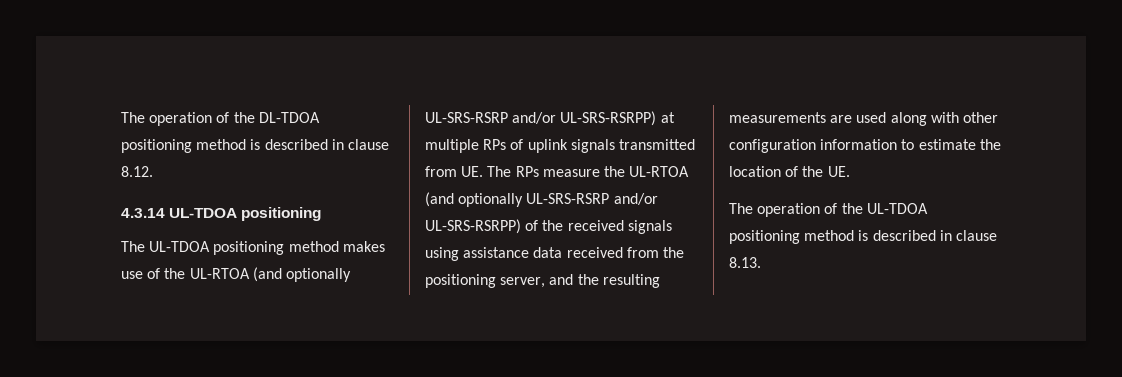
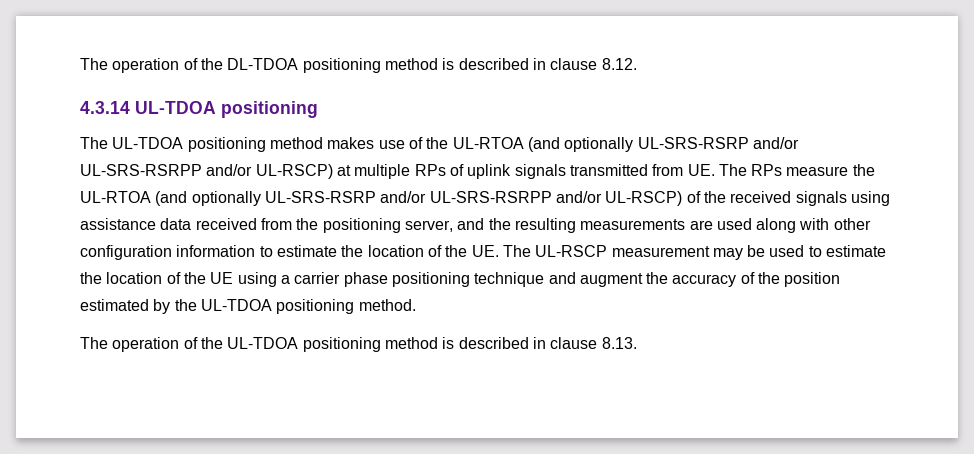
- The UL-TDOA positioning method makes use of the UL-RTOA (and optionally UL-SRS-RSRP and/or UL-SRS-RSRPP) at multiple RPs of uplink signals transmitted from UE. The RPs measure the UL-RTOA (and optionally UL-SRS-RSRP and/or UL-SRS-RSRPP) of the received signals using assistance data received from the positioning server, and the resulting measurements are used along with other configuration information to estimate the location of the UE.
+ The UL-TDOA positioning method makes use of the UL-RTOA (and optionally UL-SRS-RSRP and/or UL-SRS-RSRPP and/or UL-RSCP) at multiple RPs of uplink signals transmitted from UE. The RPs measure the UL-RTOA (and optionally UL-SRS-RSRP and/or UL-SRS-RSRPP and/or UL-RSCP) of the received signals using assistance data received from the positioning server, and the resulting measurements are used along with other configuration information to estimate the location of the UE. The UL-RSCP measurement may be used to estimate the location of the UE using a carrier phase positioning technique and augment the accuracy of the position estimated by the UL-TDOA positioning method.

